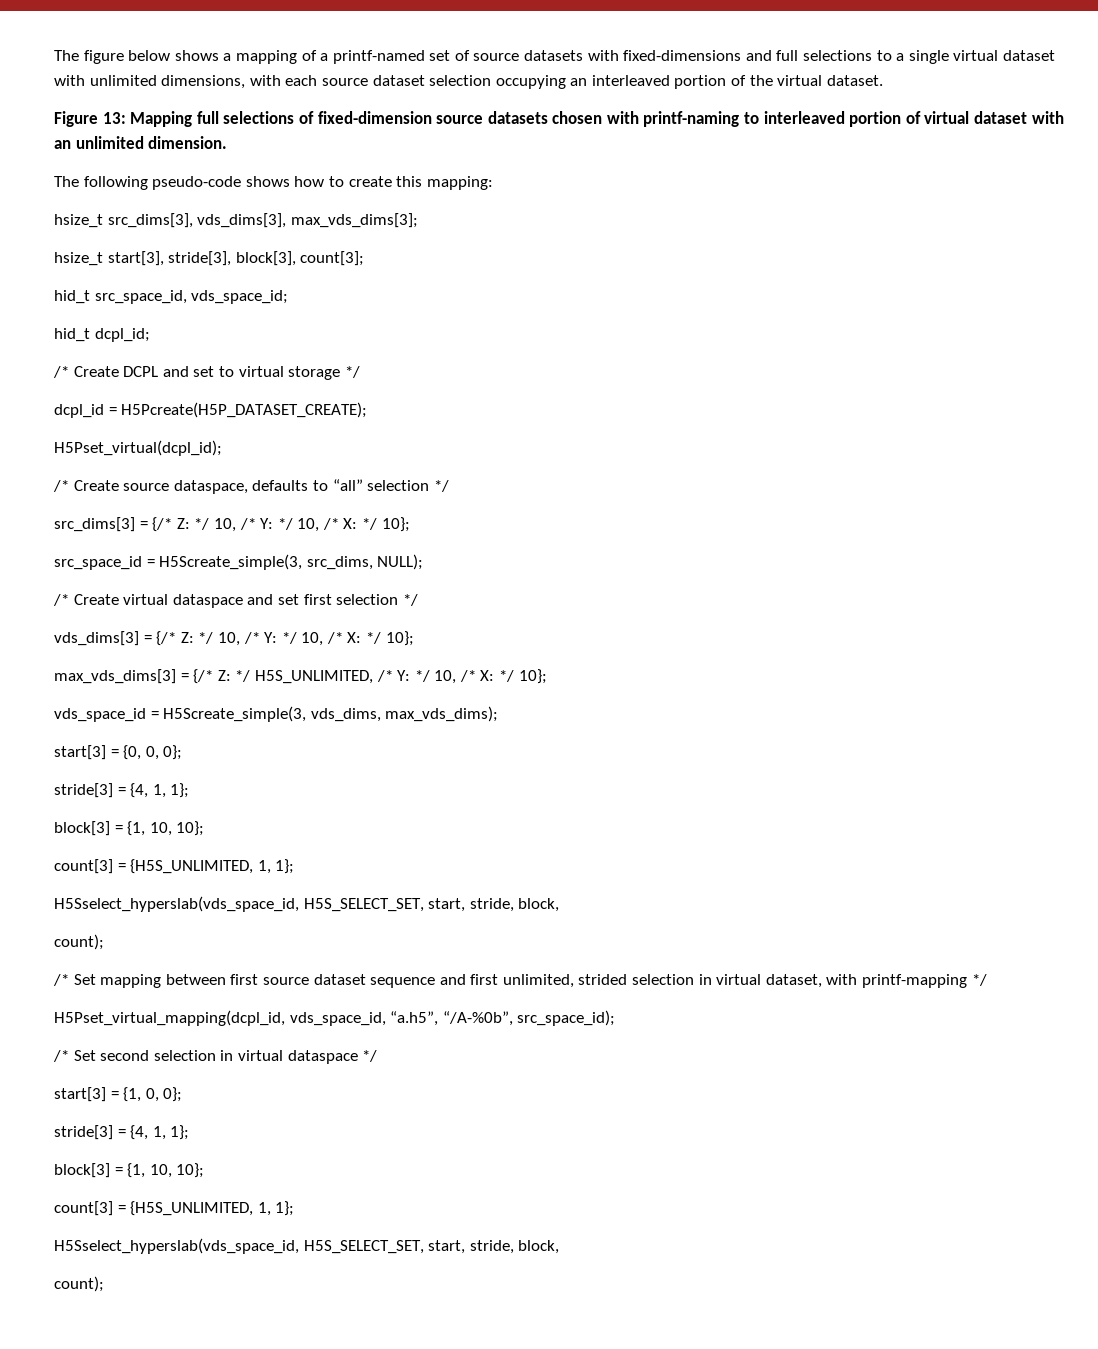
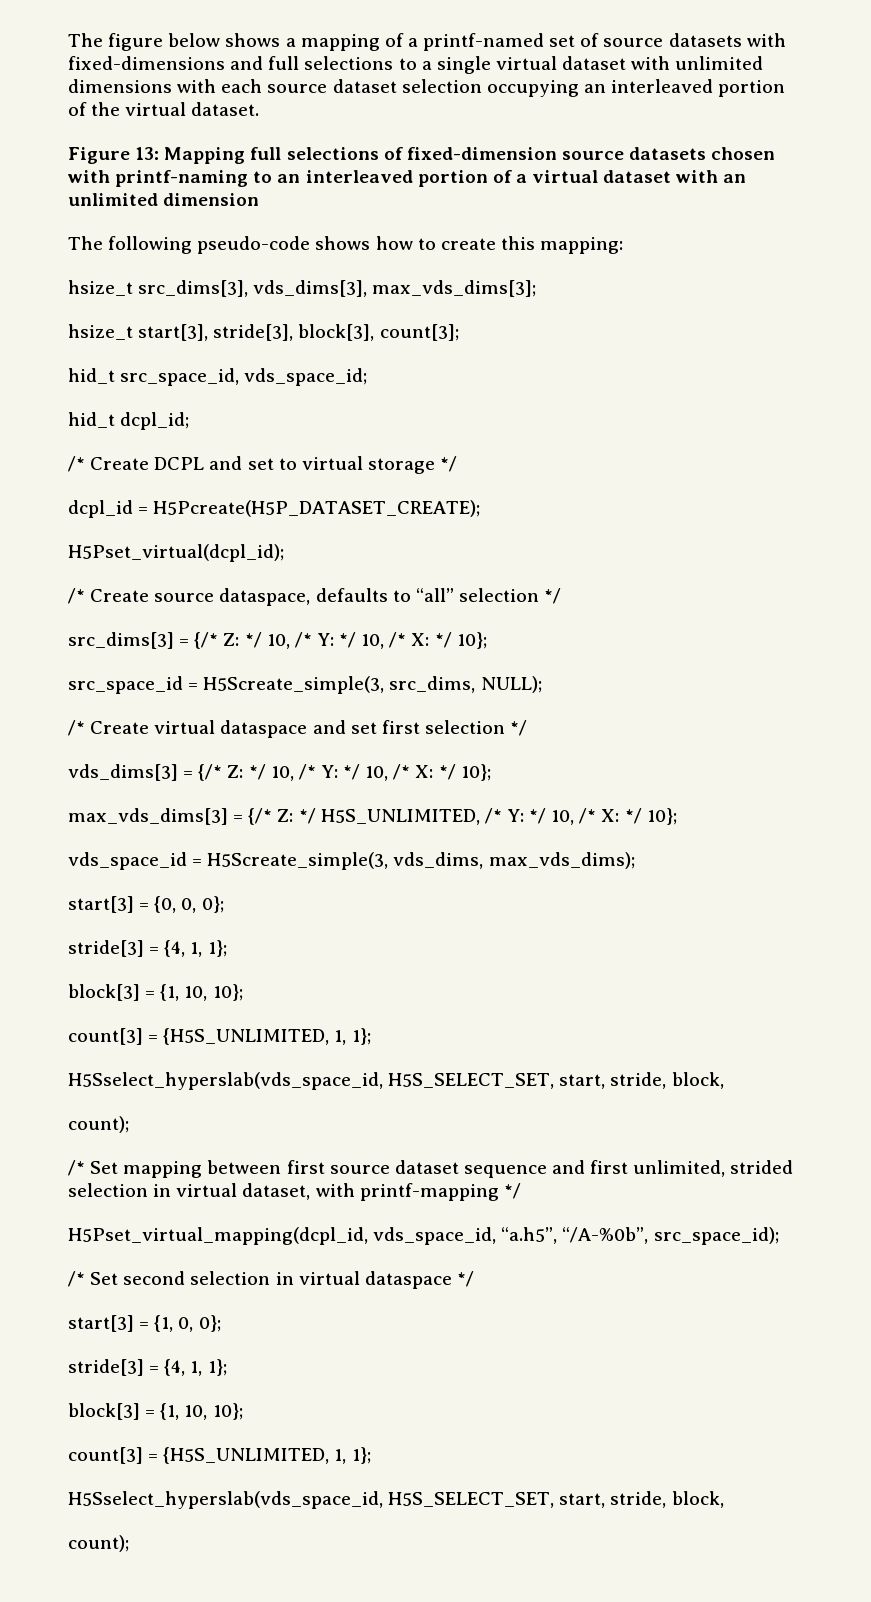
- The figure below shows a mapping of a printf-named set of source datasets with fixed-dimensions and full selections to a single virtual dataset with unlimited dimensions, with each source dataset selection occupying an interleaved portion of the virtual dataset.
+ The figure below shows a mapping of a printf-named set of source datasets with fixed-dimensions and full selections to a single virtual dataset with unlimited dimensions with each source dataset selection occupying an interleaved portion of the virtual dataset.
- Figure 13: Mapping full selections of fixed-dimension source datasets chosen with printf-naming to interleaved portion of virtual dataset with an unlimited dimension.
+ Figure 13: Mapping full selections of fixed-dimension source datasets chosen with printf-naming to an interleaved portion of a virtual dataset with an unlimited dimension

